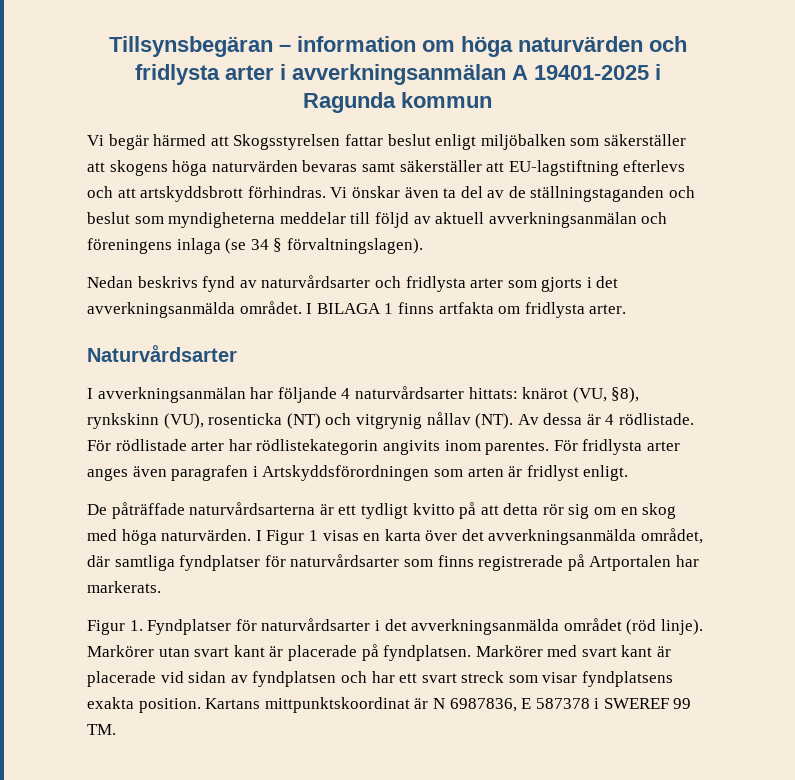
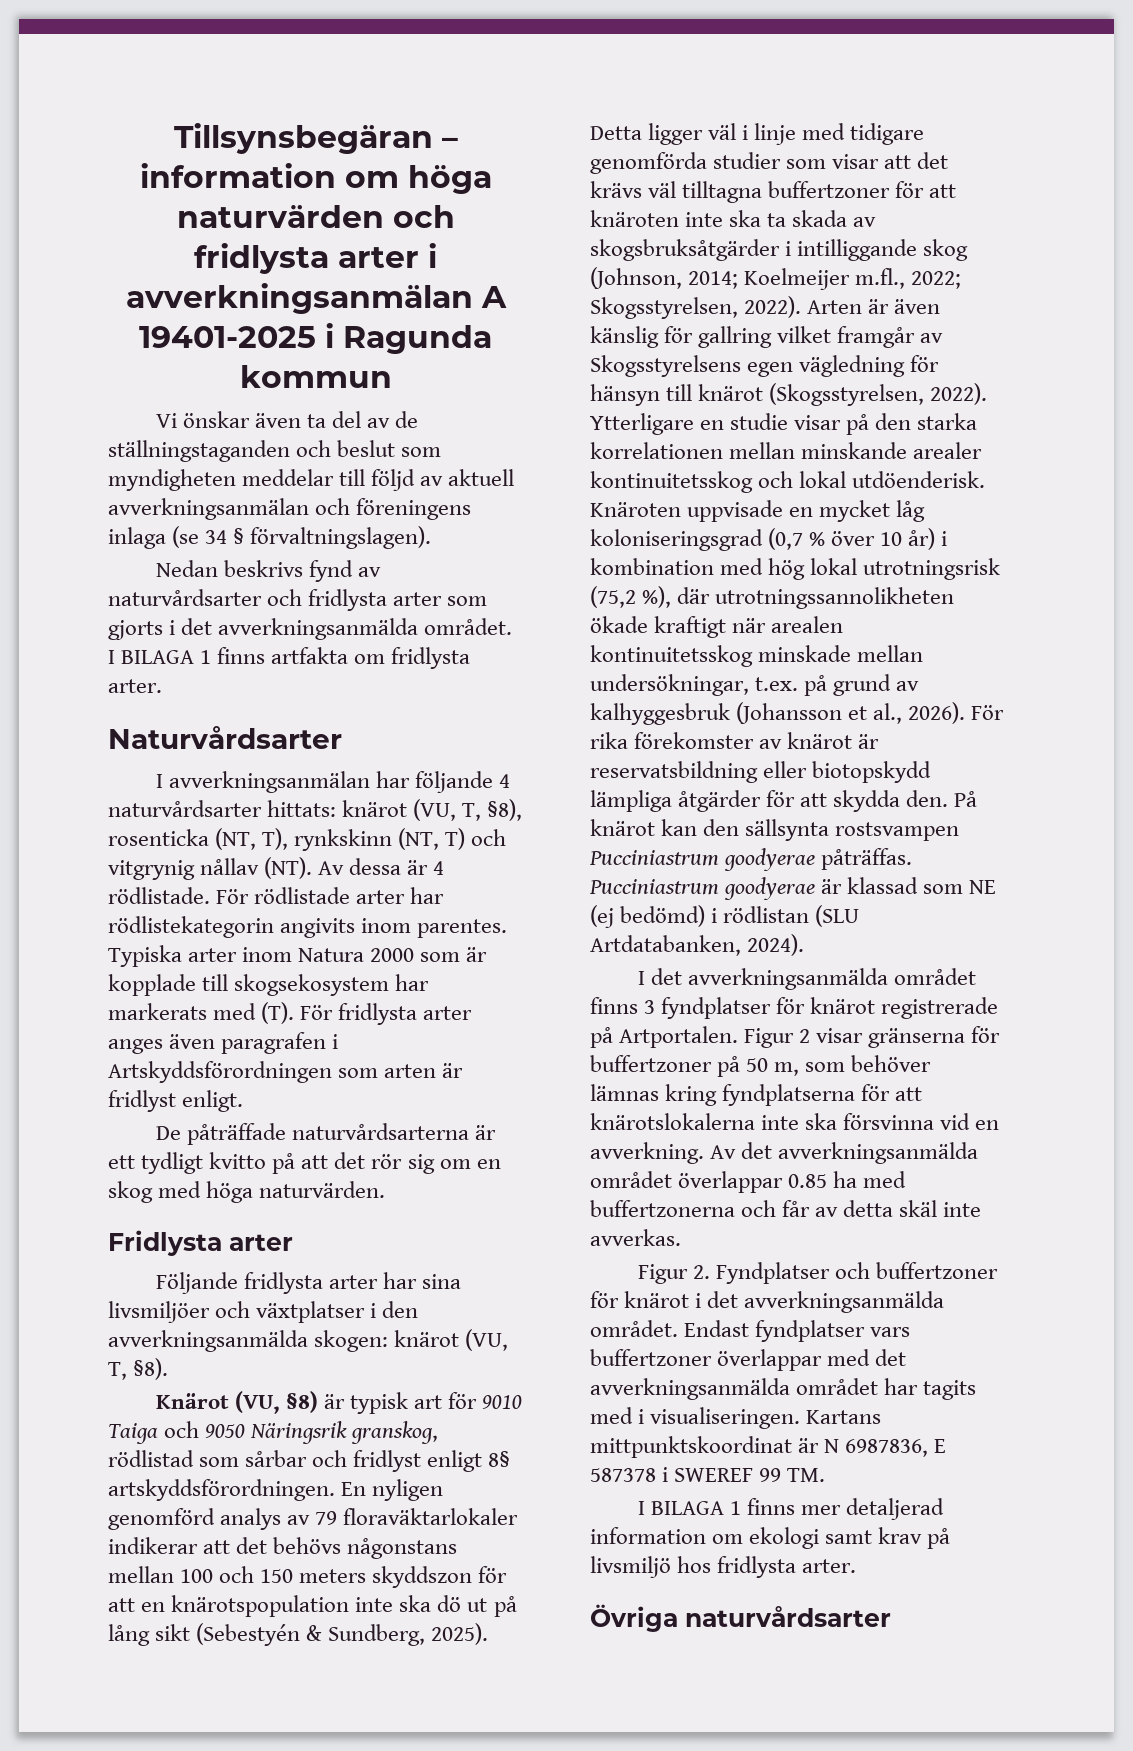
- Vi begär härmed att Skogsstyrelsen fattar beslut enligt miljöbalken som säkerställer att skogens höga naturvärden bevaras samt säkerställer att EU-lagstiftning efterlevs och att artskyddsbrott förhindras. Vi önskar även ta del av de ställningstaganden och beslut som myndigheterna meddelar till följd av aktuell avverkningsanmälan och föreningens inlaga (se 34 § förvaltningslagen).
+ Vi önskar även ta del av de ställningstaganden och beslut som myndigheten meddelar till följd av aktuell avverkningsanmälan och föreningens inlaga (se 34 § förvaltningslagen).
- I avverkningsanmälan har följande 4 naturvårdsarter hittats: knärot (VU, §8), rynkskinn (VU), rosenticka (NT) och vitgrynig nållav (NT). Av dessa är 4 rödlistade.
+ I avverkningsanmälan har följande 4 naturvårdsarter hittats: knärot (VU, T, §8), rosenticka (NT, T), rynkskinn (NT, T) och vitgrynig nållav (NT). Av dessa är 4 rödlistade.
- För fridlysta arter anges även paragrafen i Artskyddsförordningen som arten är fridlyst enligt.
+ Typiska arter inom Natura 2000 som är kopplade till skogsekosystem har markerats med (T). För fridlysta arter anges även paragrafen i Artskyddsförordningen som arten är fridlyst enligt.
- De påträffade naturvårdsarterna är ett tydligt kvitto på att detta rör sig om en skog med höga naturvärden. I Figur 1 visas en karta över det avverkningsanmälda området, där samtliga fyndplatser för naturvårdsarter som finns registrerade på Artportalen har markerats.
- Figur 1. Fyndplatser för naturvårdsarter i det avverkningsanmälda området (röd linje). Markörer utan svart kant är placerade på fyndplatsen. Markörer med svart kant är placerade vid sidan av fyndplatsen och har ett svart streck som visar fyndplatsens exakta position.
+ De påträffade naturvårdsarterna är ett tydligt kvitto på att det rör sig om en skog med höga naturvärden.
+ Fridlysta arter
+ Följande fridlysta arter har sina livsmiljöer och växtplatser i den avverkningsanmälda skogen: knärot (VU, T, §8).
+ Knärot (VU, §8) är typisk art för 9010 Taiga och 9050 Näringsrik granskog, rödlistad som sårbar och fridlyst enligt 8§ artskyddsförordningen. En nyligen genomförd analys av 79 floraväktarlokaler indikerar att det behövs någonstans mellan 100 och 150 meters skyddszon för att en knärotspopulation inte ska dö ut på lång sikt (Sebestyén & Sundberg, 2025). Detta ligger väl i linje med tidigare genomförda studier som visar att det krävs väl tilltagna buffertzoner för att knäroten inte ska ta skada av skogsbruksåtgärder i intilliggande skog (Johnson, 2014; Koelmeijer m.fl., 2022; Skogsstyrelsen, 2022). Arten är även känslig för gallring vilket framgår av Skogsstyrelsens egen vägledning för hänsyn till knärot (Skogsstyrelsen, 2022). Ytterligare en studie visar på den starka korrelationen mellan minskande arealer kontinuitetsskog och lokal utdöenderisk. Knäroten uppvisade en mycket låg koloniseringsgrad (0,7 % över 10 år) i kombination med hög lokal utrotningsrisk (75,2 %), där utrotningssannolikheten ökade kraftigt när arealen kontinuitetsskog minskade mellan undersökningar, t.ex. på grund av kalhyggesbruk (Johansson et al., 2026). För rika förekomster av knärot är reservatsbildning eller biotopskydd lämpliga åtgärder för att skydda den. På knärot kan den sällsynta rostsvampen Pucciniastrum goodyerae påträffas. Pucciniastrum goodyerae är klassad som NE (ej bedömd) i rödlistan (SLU Artdatabanken, 2024).
+ I det avverkningsanmälda området finns 3 fyndplatser för knärot registrerade på Artportalen. Figur 2 visar gränserna för buffertzoner på 50 m, som behöver lämnas kring fyndplatserna för att knärotslokalerna inte ska försvinna vid en avverkning. Av det avverkningsanmälda området överlappar 0.85 ha med buffertzonerna och får av detta skäl inte avverkas.
+ Figur 2. Fyndplatser och buffertzoner för knärot i det avverkningsanmälda området. Endast fyndplatser vars buffertzoner överlappar med det avverkningsanmälda området har tagits med i visualiseringen.
+ I BILAGA 1 finns mer detaljerad information om ekologi samt krav på livsmiljö hos fridlysta arter.
+ Övriga naturvårdsarter

